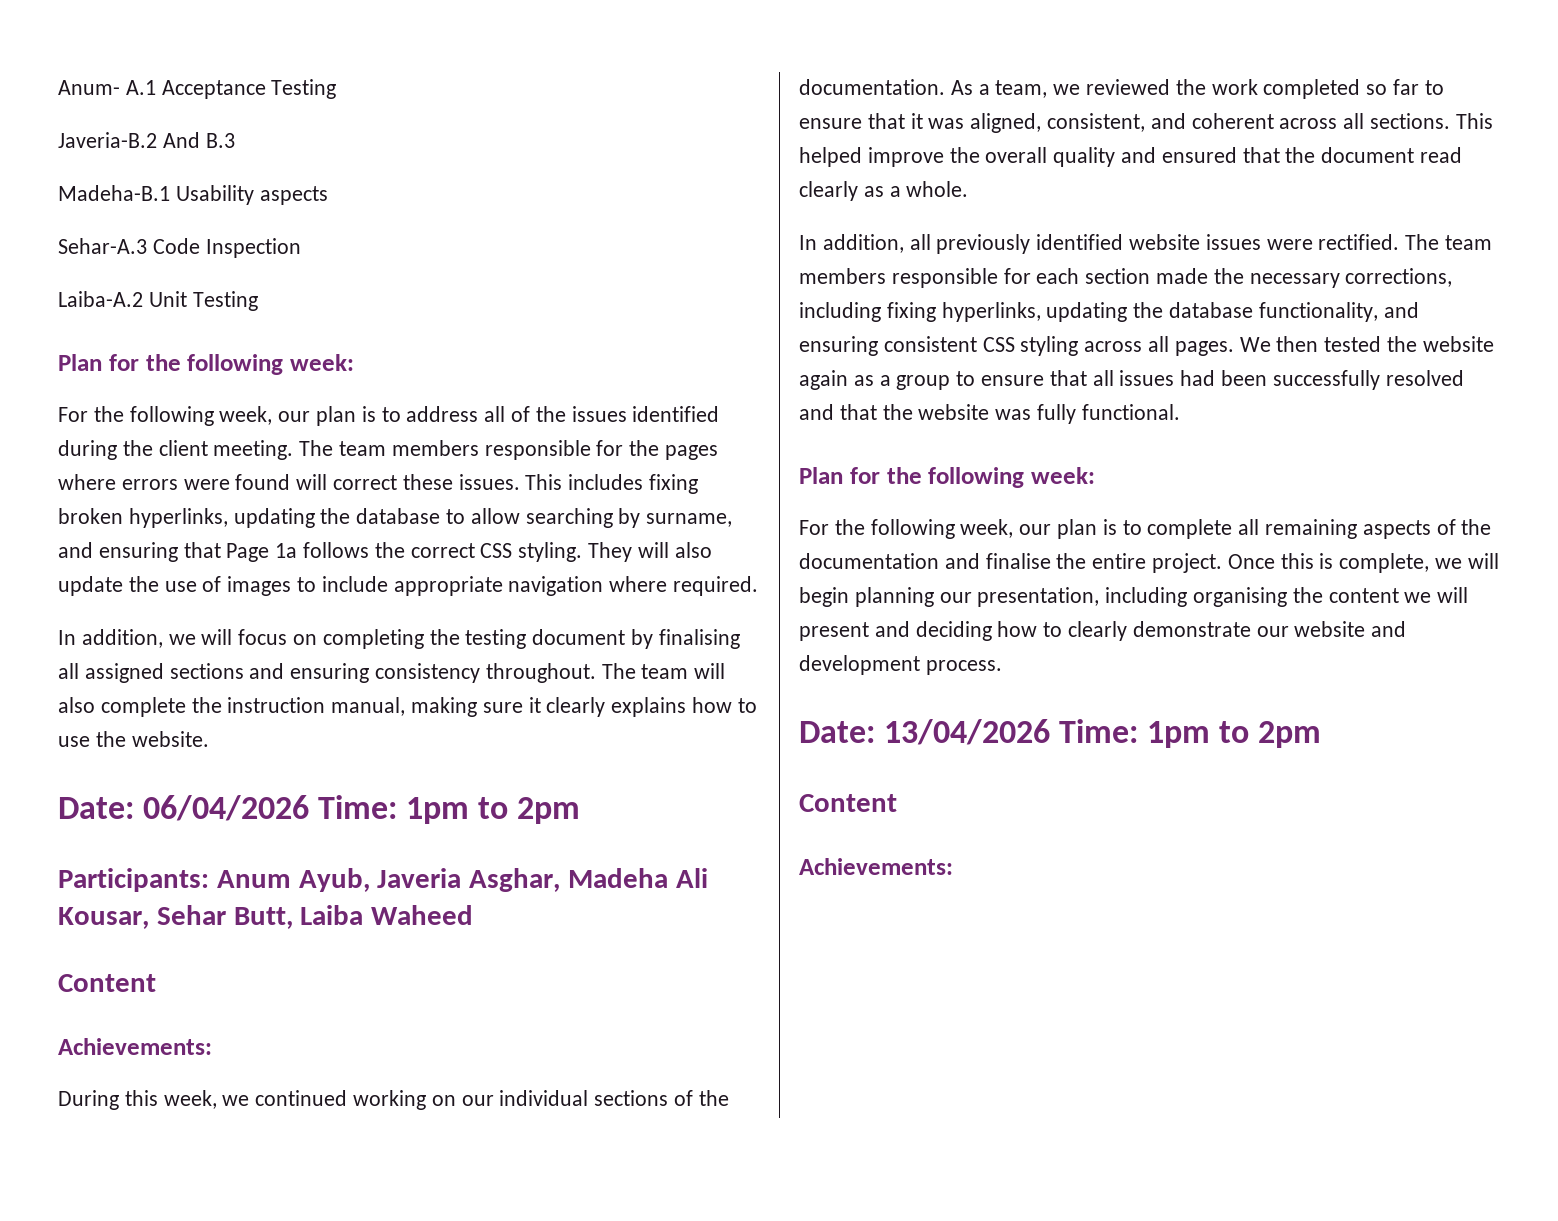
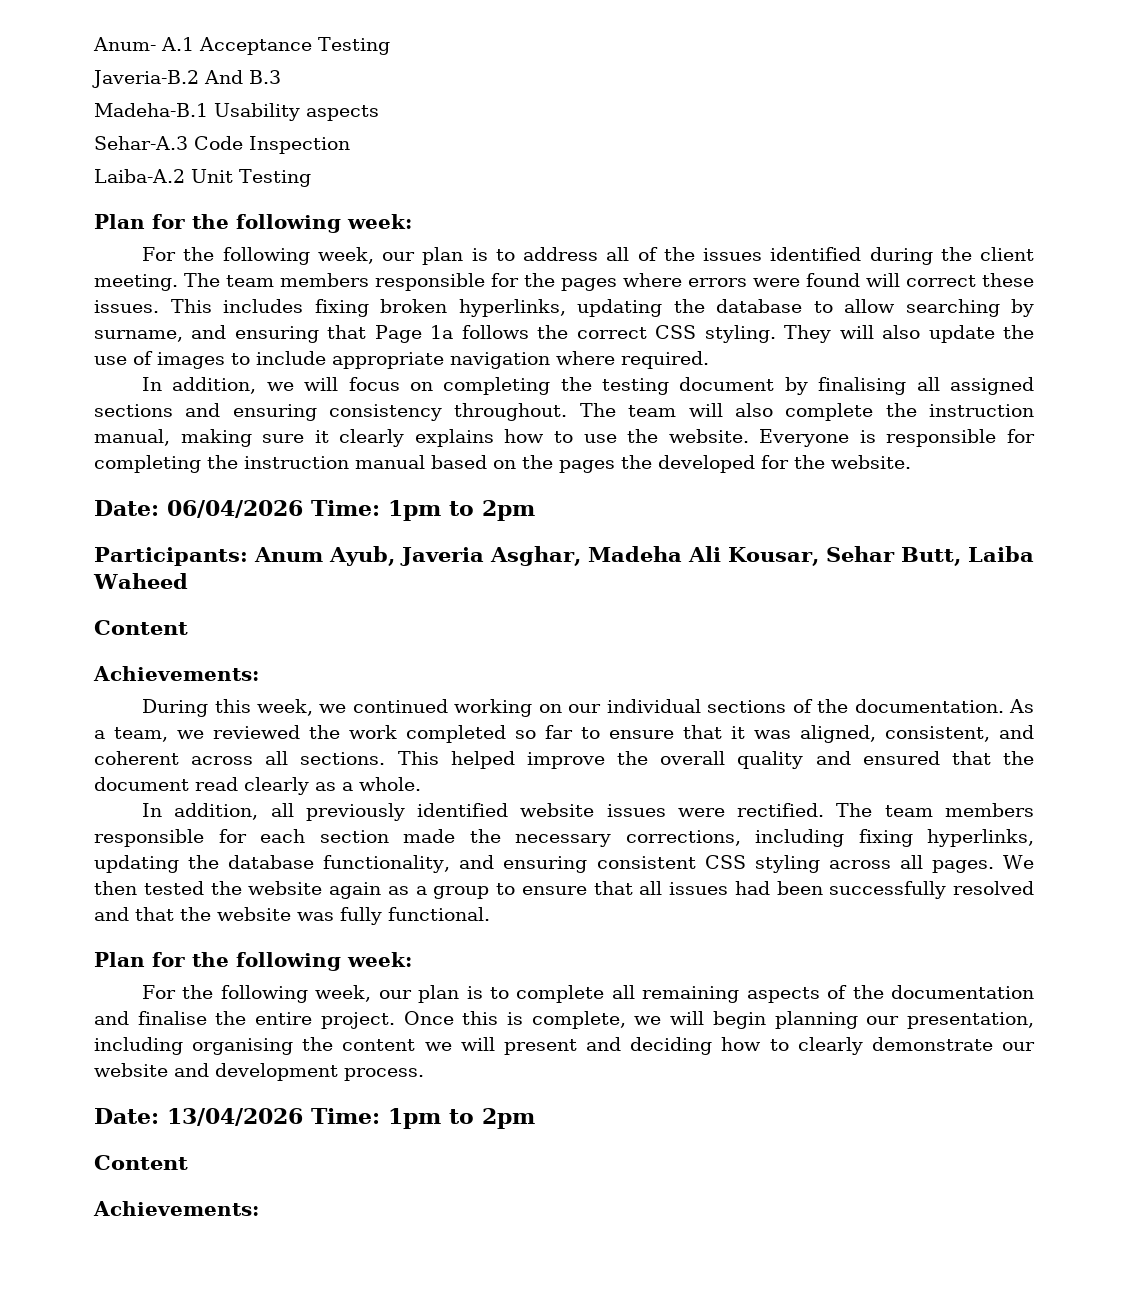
+ Everyone is responsible for completing the instruction manual based on the pages the developed for the website.

